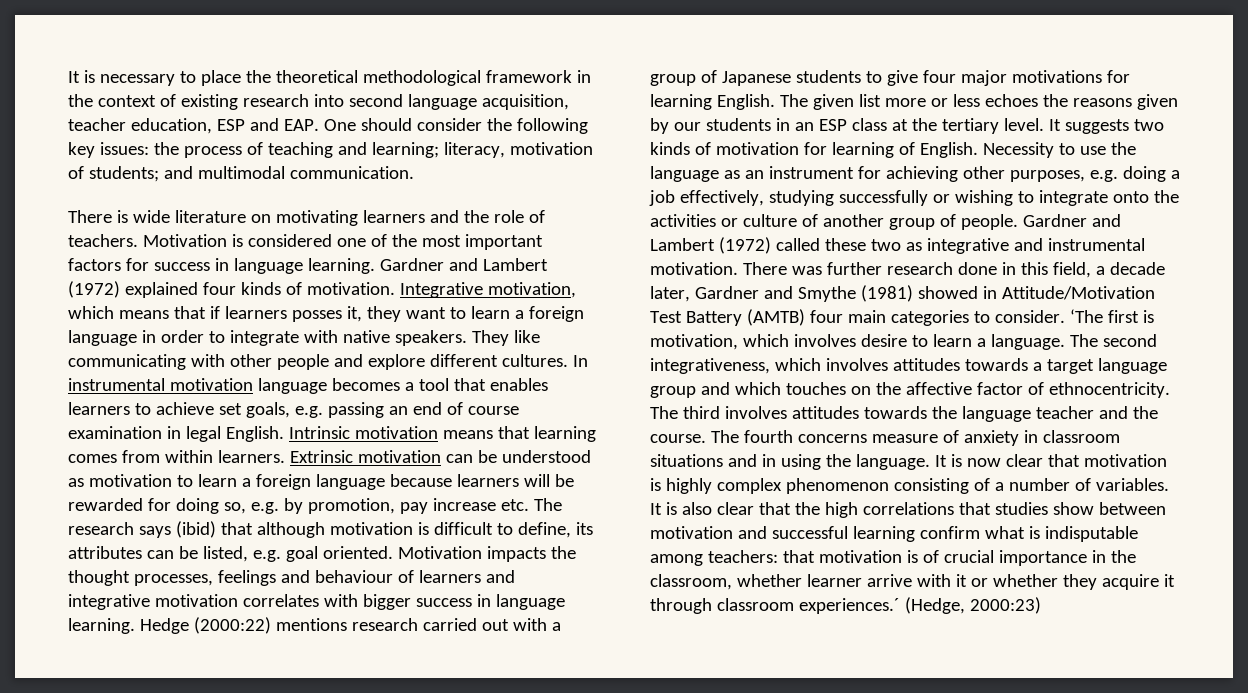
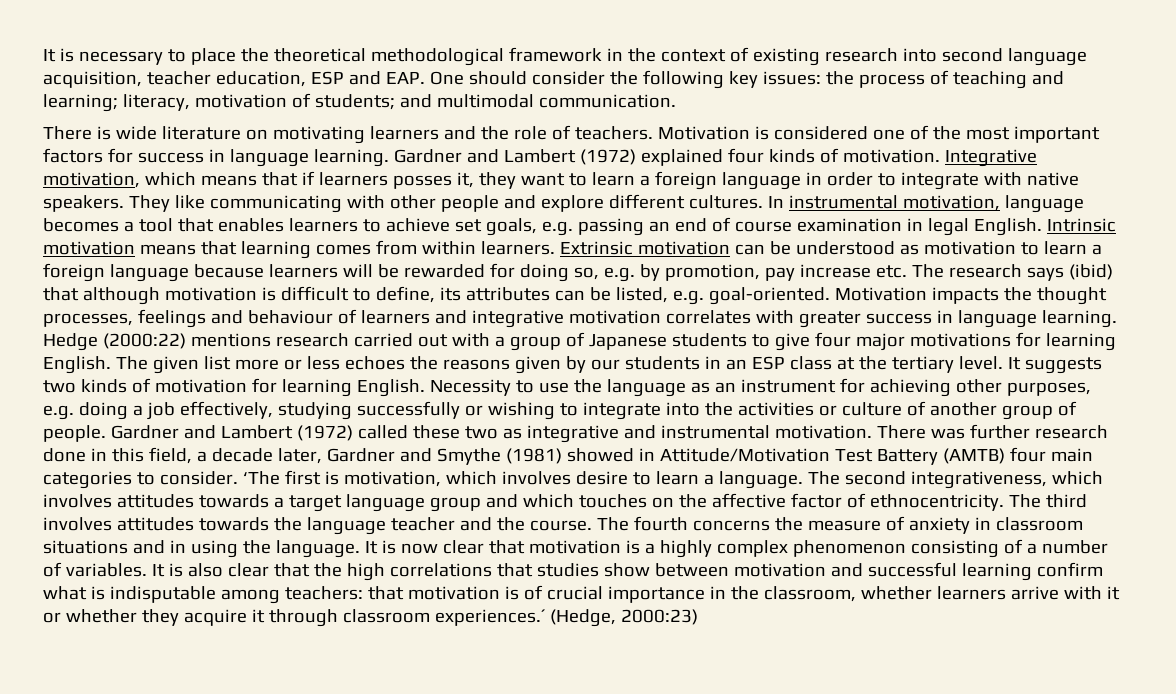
- In instrumental motivation language becomes a tool that enables learners to achieve set goals, e.g. passing an end of course examination in legal English.
+ In instrumental motivation, language becomes a tool that enables learners to achieve set goals, e.g. passing an end of course examination in legal English.
- Extrinsic motivation can be understood as motivation to learn a foreign language because learners will be rewarded for doing so, e.g. by promotion, pay increase etc. The research says (ibid) that although motivation is difficult to define, its attributes can be listed, e.g. goal oriented.
+ Extrinsic motivation can be understood as motivation to learn a foreign language because learners will be rewarded for doing so, e.g. by promotion, pay increase etc. The research says (ibid) that although motivation is difficult to define, its attributes can be listed, e.g. goal-oriented.
- Motivation impacts the thought processes, feelings and behaviour of learners and integrative motivation correlates with bigger success in language learning.
+ Motivation impacts the thought processes, feelings and behaviour of learners and integrative motivation correlates with greater success in language learning.
- It suggests two kinds of motivation for learning of English.
+ It suggests two kinds of motivation for learning English.
- Necessity to use the language as an instrument for achieving other purposes, e.g. doing a job effectively, studying successfully or wishing to integrate onto the activities or culture of another group of people.
+ Necessity to use the language as an instrument for achieving other purposes, e.g. doing a job effectively, studying successfully or wishing to integrate into the activities or culture of another group of people.
- The fourth concerns measure of anxiety in classroom situations and in using the language.
+ The fourth concerns the measure of anxiety in classroom situations and in using the language.
- It is now clear that motivation is highly complex phenomenon consisting of a number of variables.
+ It is now clear that motivation is a highly complex phenomenon consisting of a number of variables.
- It is also clear that the high correlations that studies show between motivation and successful learning confirm what is indisputable among teachers: that motivation is of crucial importance in the classroom, whether learner arrive with it or whether they acquire it through classroom experiences.´ (Hedge, 2000:23)
+ It is also clear that the high correlations that studies show between motivation and successful learning confirm what is indisputable among teachers: that motivation is of crucial importance in the classroom, whether learners arrive with it or whether they acquire it through classroom experiences.´ (Hedge, 2000:23)

